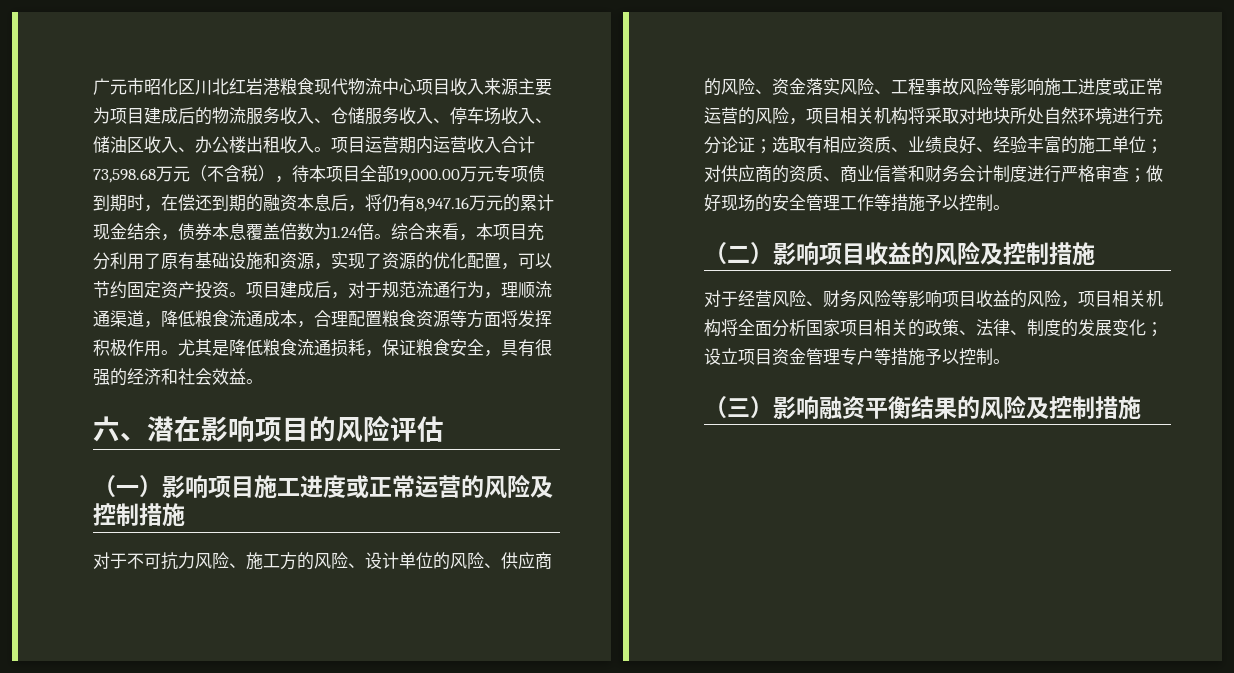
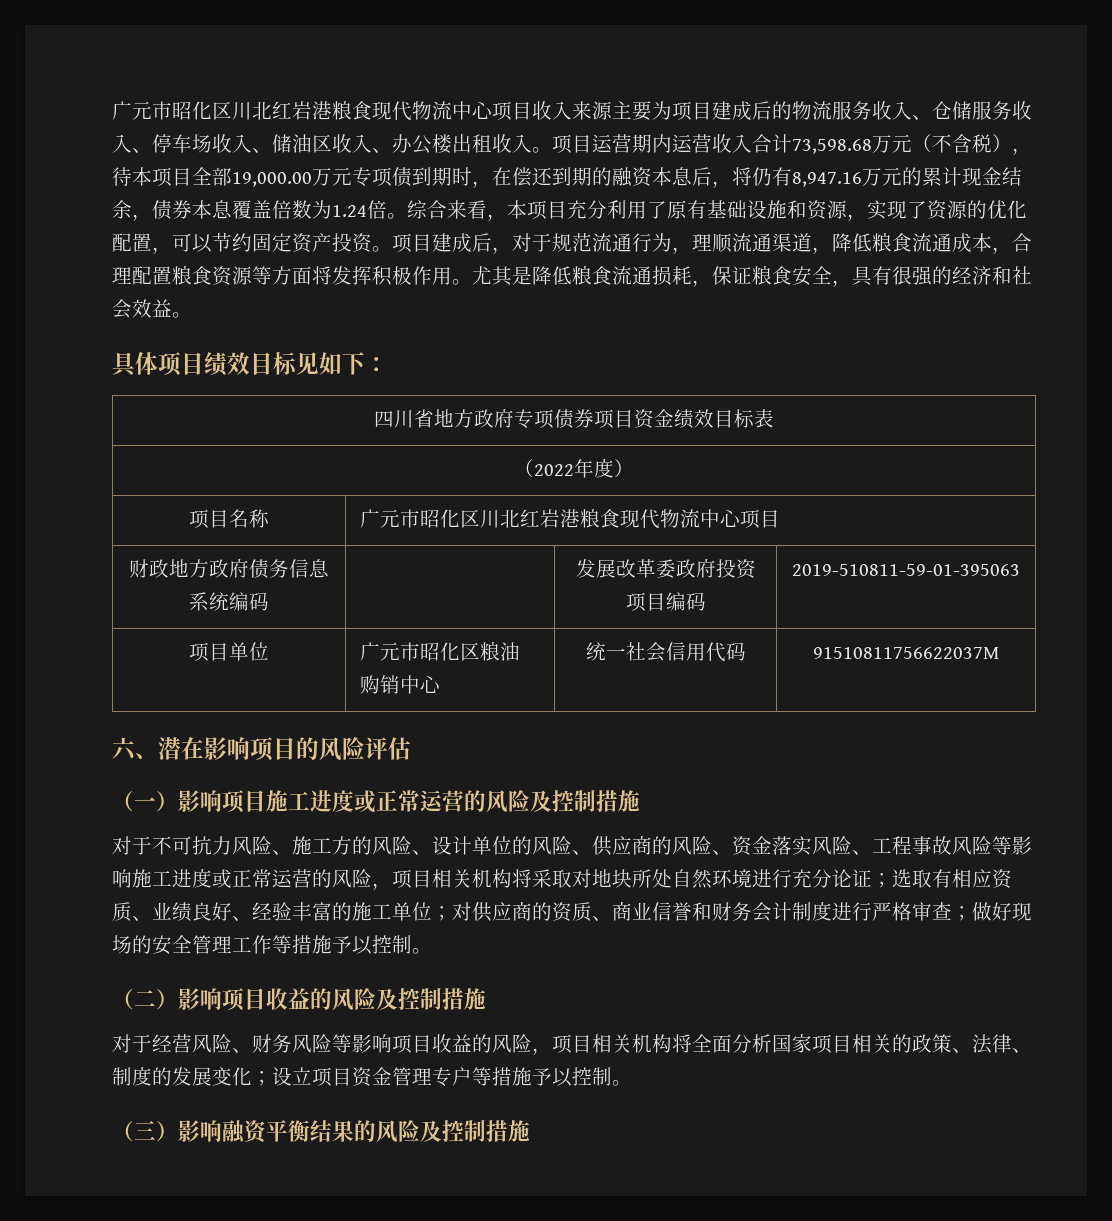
+ 具体项目绩效目标见如下：
+ 四川省地方政府专项债券项目资金绩效目标表
+ （2022年度）
+ 项目名称 | 广元市昭化区川北红岩港粮食现代物流中心项目
+ 财政地方政府债务信息系统编码 | | 发展改革委政府投资项目编码 | 2019-510811-59-01-395063
+ 项目单位 | 广元市昭化区粮油购销中心 | 统一社会信用代码 | 91510811756622037M

